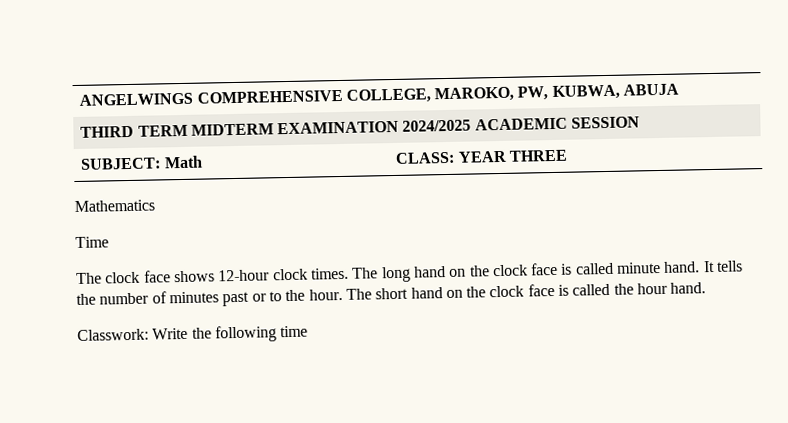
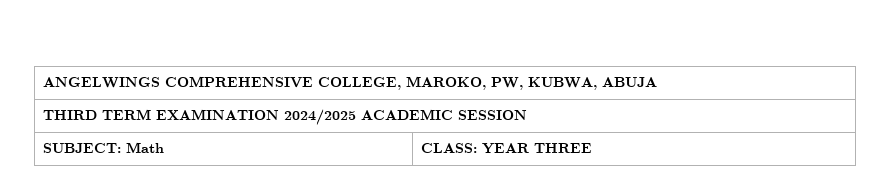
- THIRD TERM MIDTERM EXAMINATION 2024/2025 ACADEMIC SESSION
+ THIRD TERM EXAMINATION 2024/2025 ACADEMIC SESSION
- Mathematics
- Time
- The clock face shows 12-hour clock times. The long hand on the clock face is called minute hand. It tells the number of minutes past or to the hour. The short hand on the clock face is called the hour hand.
- Classwork: Write the following time

